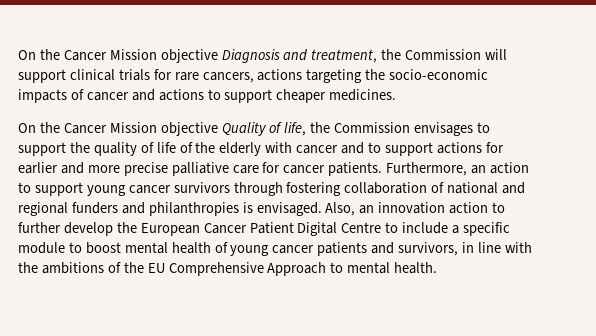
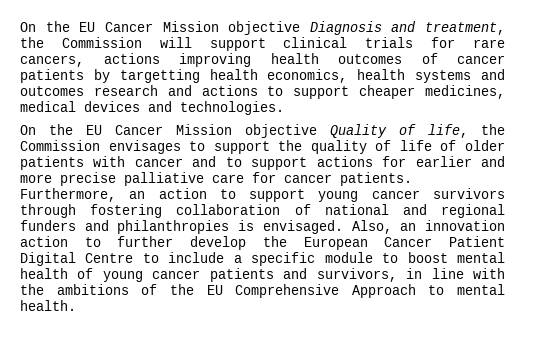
- On the Cancer Mission objective Diagnosis and treatment, the Commission will support clinical trials for rare cancers, actions targeting the socio-economic impacts of cancer and actions to support cheaper medicines.
- On the Cancer Mission objective Quality of life, the Commission envisages to support the quality of life of the elderly with cancer and to support actions for earlier and more precise palliative care for cancer patients.
+ On the EU Cancer Mission objective Diagnosis and treatment, the Commission will support clinical trials for rare cancers, actions improving health outcomes of cancer patients by targetting health economics, health systems and outcomes research and actions to support cheaper medicines, medical devices and technologies.
+ On the EU Cancer Mission objective Quality of life, the Commission envisages to support the quality of life of older patients with cancer and to support actions for earlier and more precise palliative care for cancer patients.

